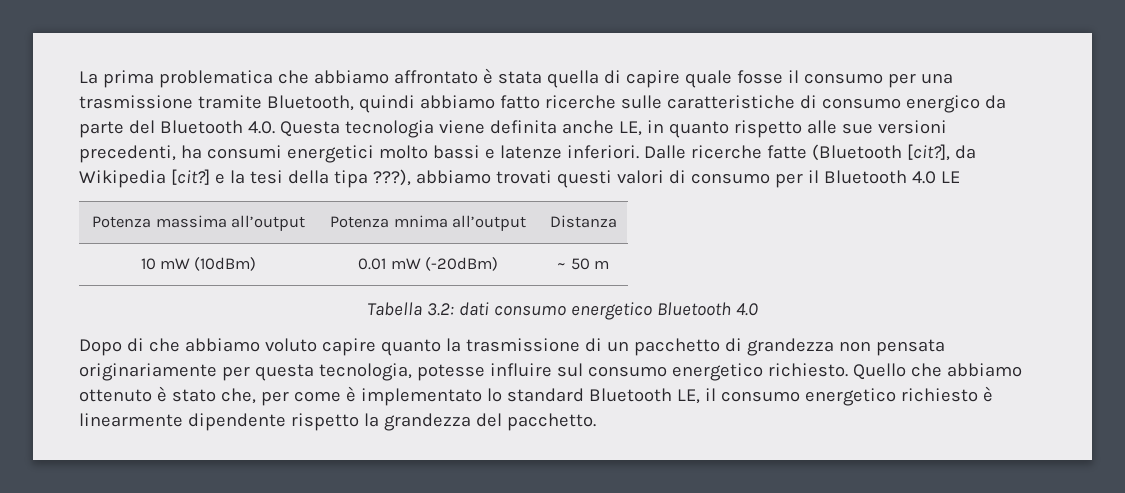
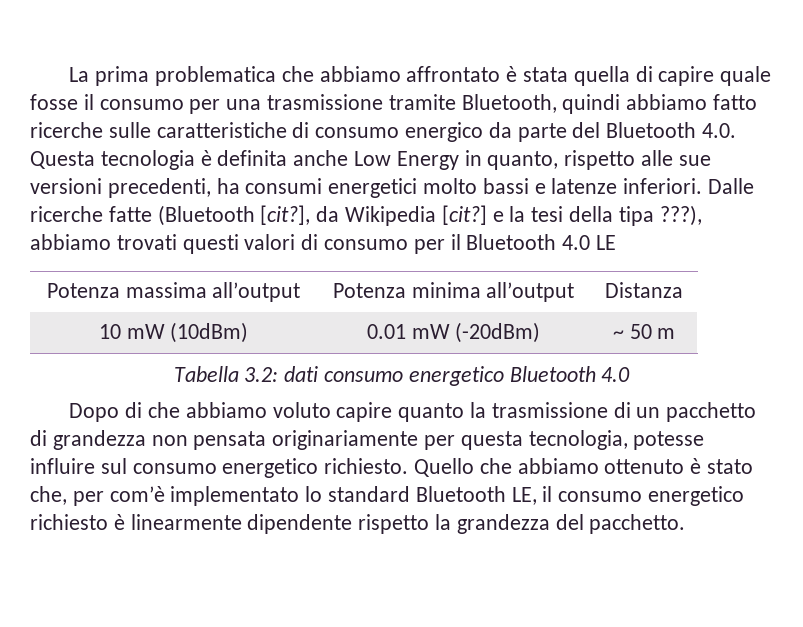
- La prima problematica che abbiamo affrontato è stata quella di capire quale fosse il consumo per una trasmissione tramite Bluetooth, quindi abbiamo fatto ricerche sulle caratteristiche di consumo energico da parte del Bluetooth 4.0. Questa tecnologia viene definita anche LE, in quanto rispetto alle sue versioni precedenti, ha consumi energetici molto bassi e latenze inferiori.
+ La prima problematica che abbiamo affrontato è stata quella di capire quale fosse il consumo per una trasmissione tramite Bluetooth, quindi abbiamo fatto ricerche sulle caratteristiche di consumo energico da parte del Bluetooth 4.0. Questa tecnologia è definita anche Low Energy in quanto, rispetto alle sue versioni precedenti, ha consumi energetici molto bassi e latenze inferiori.
- Potenza massima all’output | Potenza mnima all’output | Distanza
+ Potenza massima all’output | Potenza minima all’output | Distanza
- Quello che abbiamo ottenuto è stato che, per come è implementato lo standard Bluetooth LE, il consumo energetico richiesto è linearmente dipendente rispetto la grandezza del pacchetto.
+ Quello che abbiamo ottenuto è stato che, per com’è implementato lo standard Bluetooth LE, il consumo energetico richiesto è linearmente dipendente rispetto la grandezza del pacchetto.

